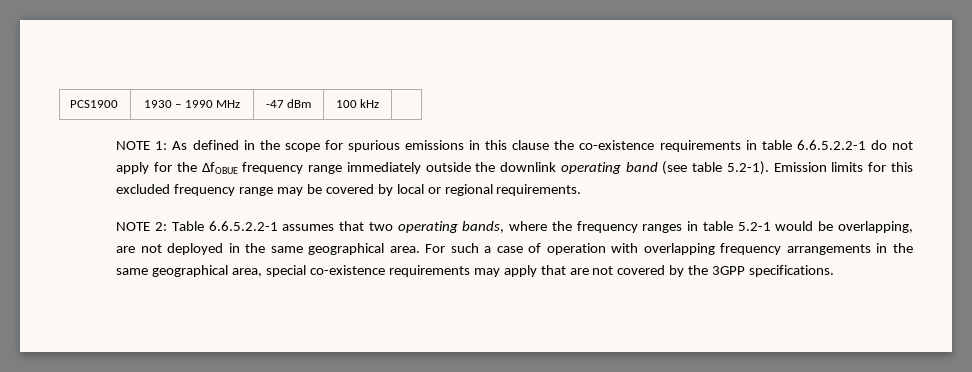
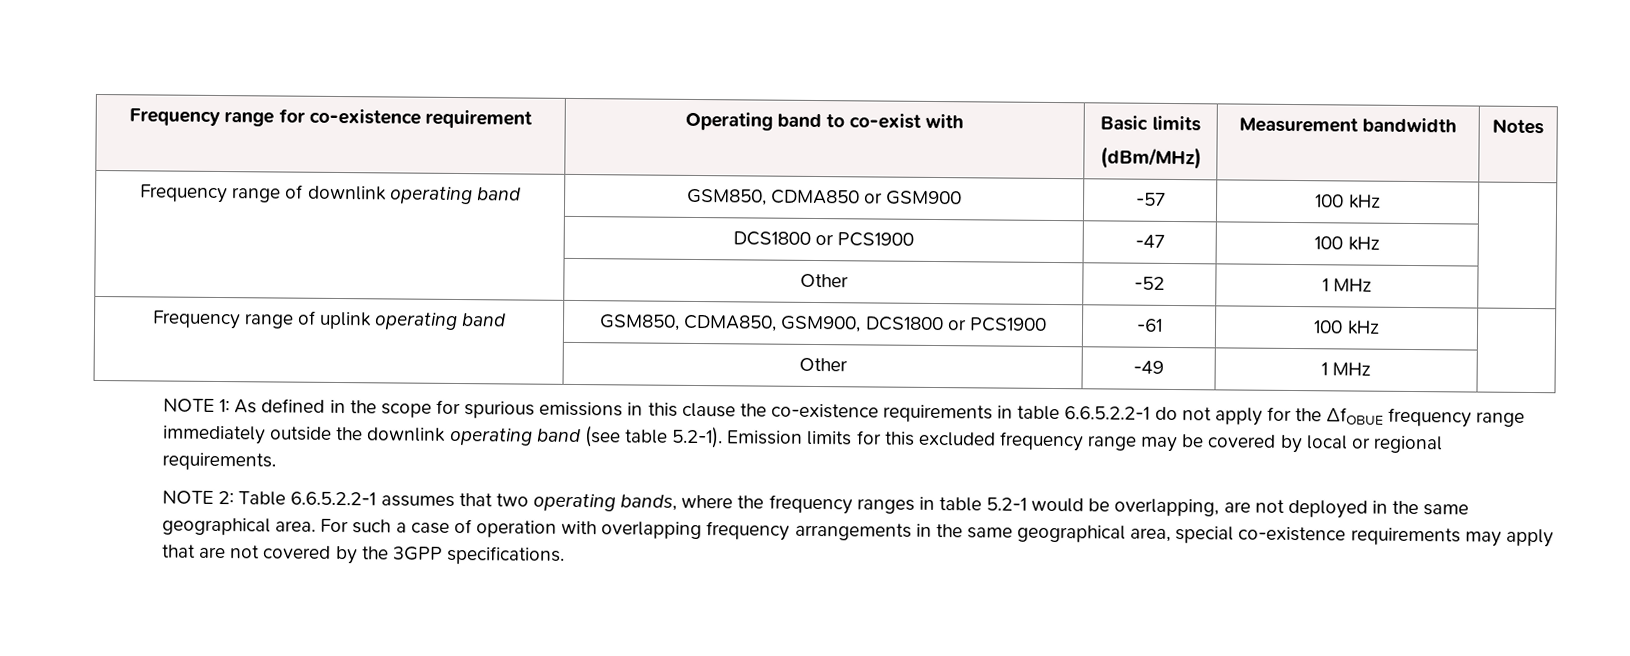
- PCS1900 | 1930 – 1990 MHz | -47 dBm | 100 kHz |
+ Frequency range for co-existence requirement | Operating band to co-exist with | Basic limits
+ (dBm/MHz) | Measurement bandwidth | Notes
+ Frequency range of downlink operating band | GSM850, CDMA850 or GSM900 | -57 | 100 kHz |
+ | DCS1800 or PCS1900 | -47 | 100 kHz |
+ | Other | -52 | 1 MHz |
+ Frequency range of uplink operating band | GSM850, CDMA850, GSM900, DCS1800 or PCS1900 | -61 | 100 kHz |
+ | Other | -49 | 1 MHz |

